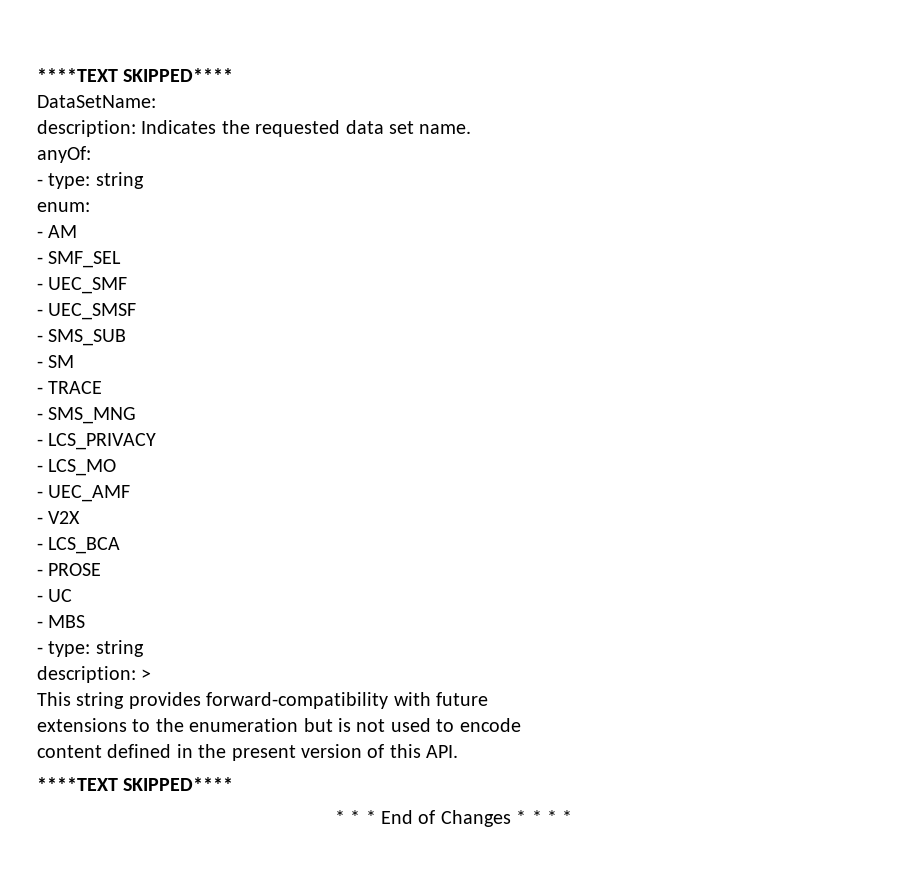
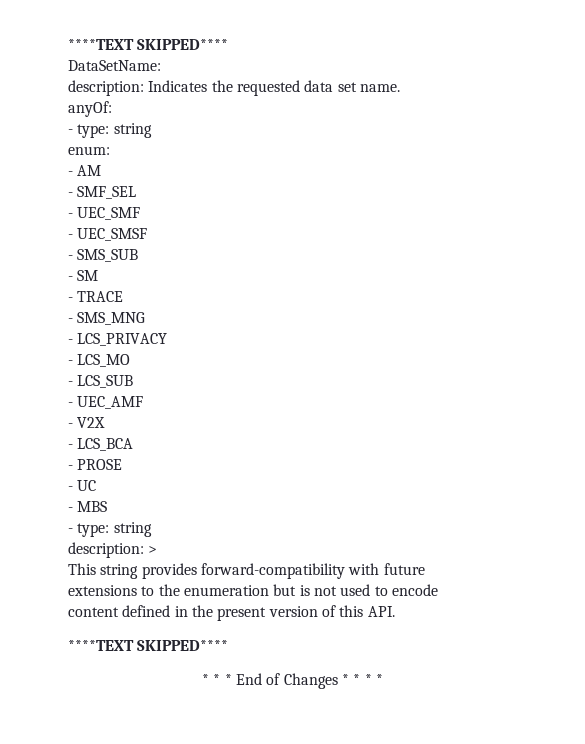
+ - LCS_SUB

